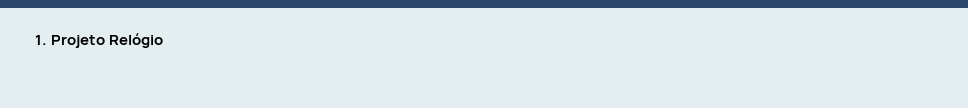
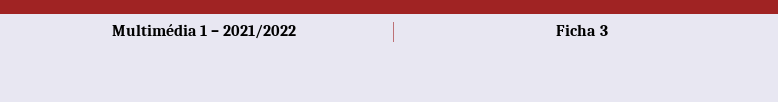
- 1. Projeto Relógio
+ Multimédia 1 – 2021/2022
+ Ficha 3

